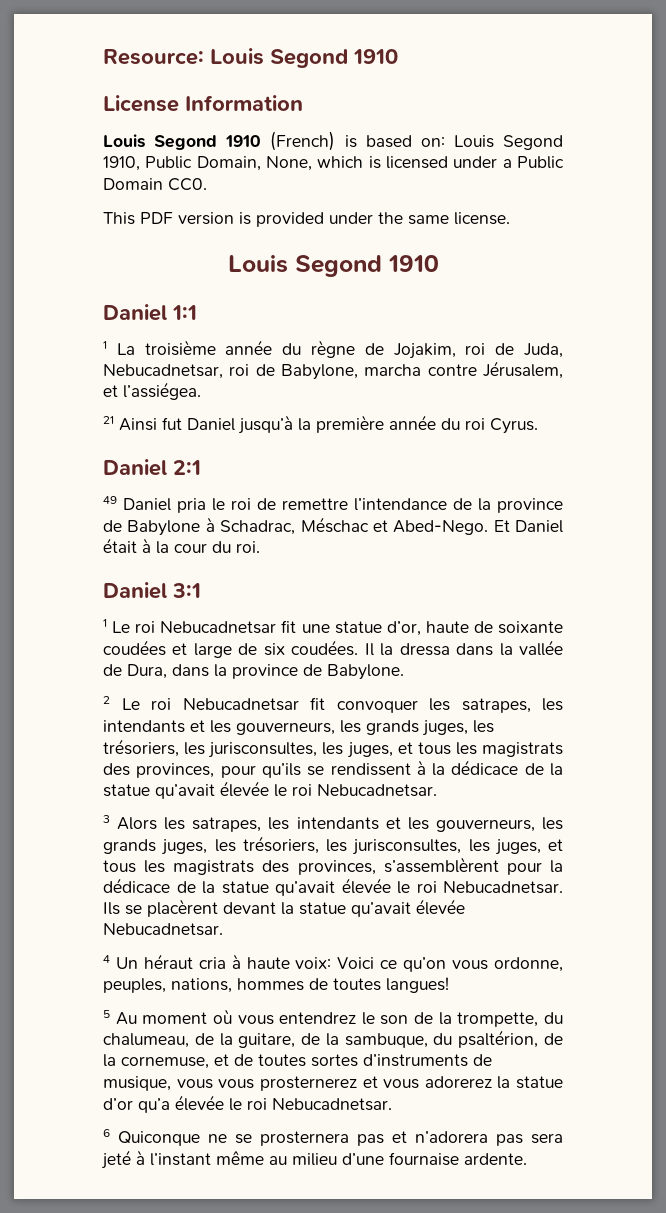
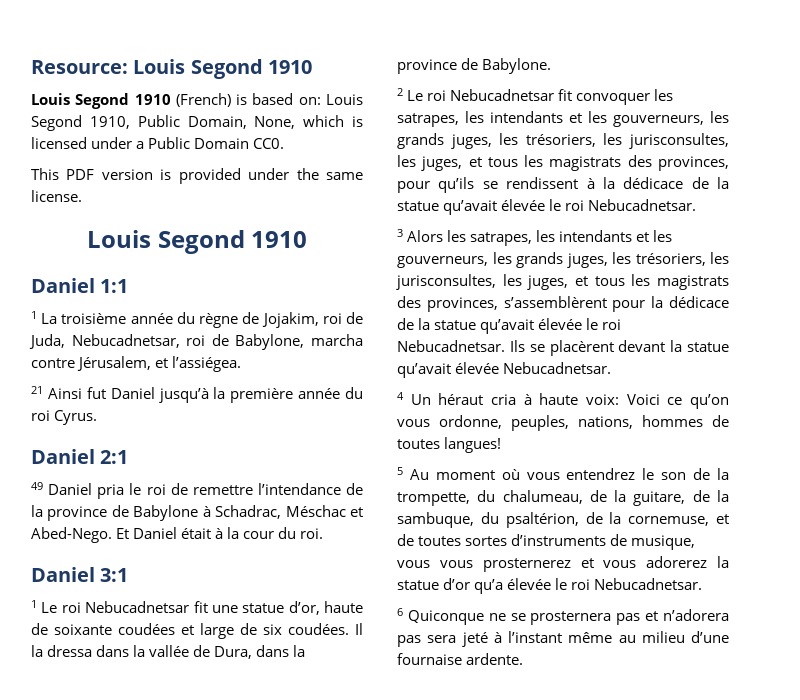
- License Information

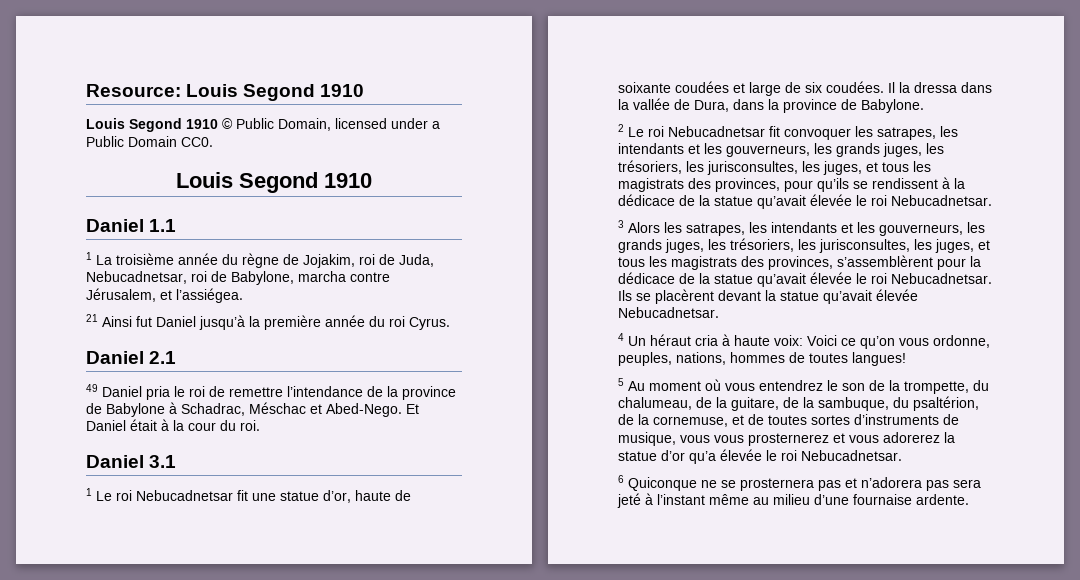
- Louis Segond 1910 (French) is based on: Louis Segond 1910, Public Domain, None, which is licensed under a Public Domain CC0.
+ Louis Segond 1910 © Public Domain, licensed under a Public Domain CC0.
- This PDF version is provided under the same license.
- Daniel 1:1
+ Daniel 1.1
- Daniel 2:1
+ Daniel 2.1
- Daniel 3:1
+ Daniel 3.1

